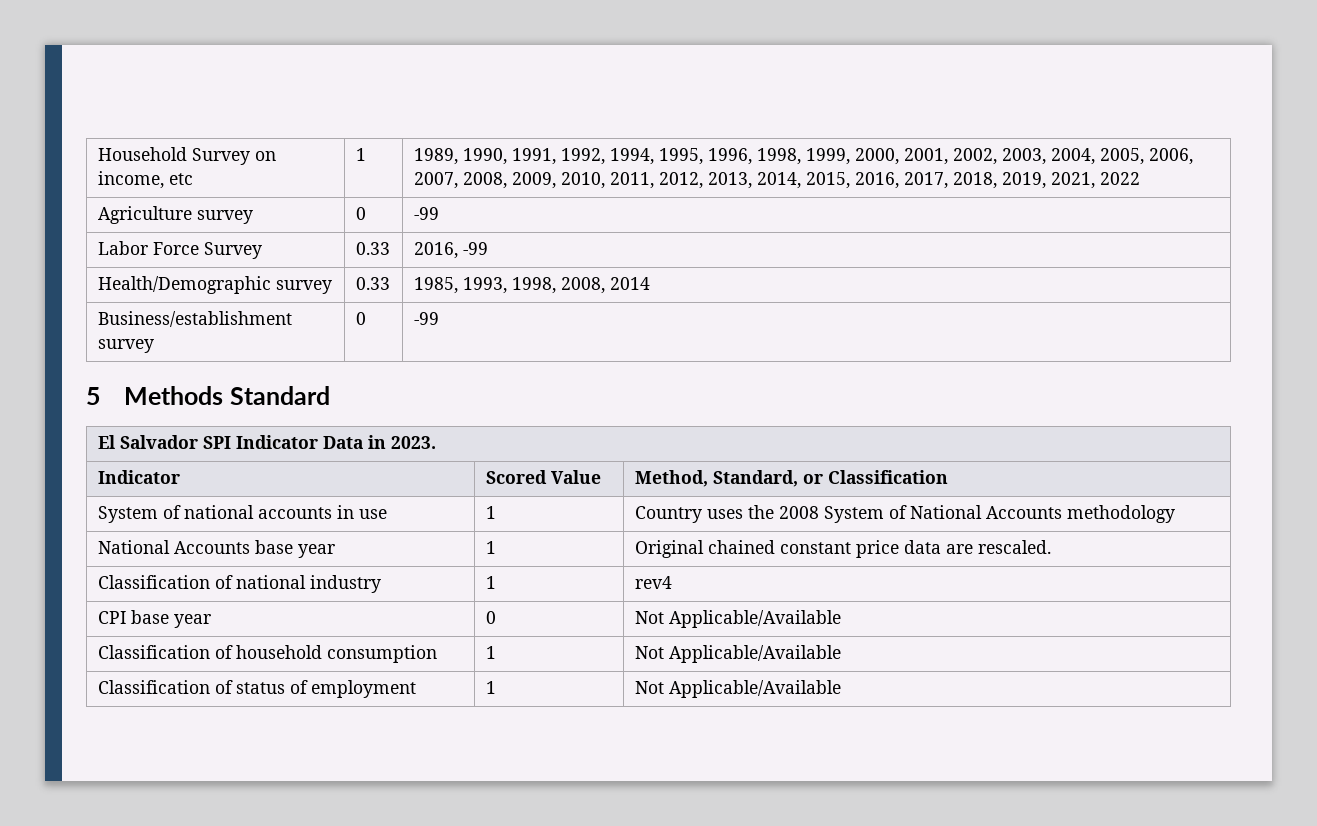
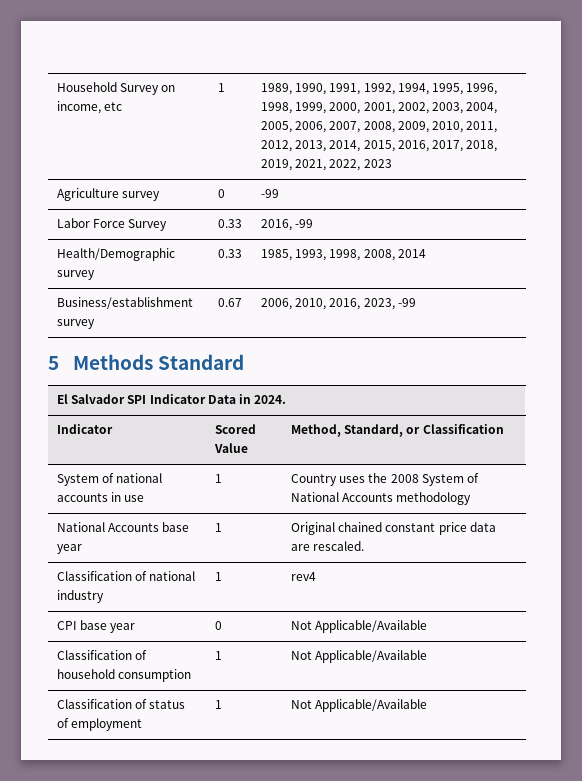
- Household Survey on income, etc | 1 | 1989, 1990, 1991, 1992, 1994, 1995, 1996, 1998, 1999, 2000, 2001, 2002, 2003, 2004, 2005, 2006, 2007, 2008, 2009, 2010, 2011, 2012, 2013, 2014, 2015, 2016, 2017, 2018, 2019, 2021, 2022
+ Household Survey on income, etc | 1 | 1989, 1990, 1991, 1992, 1994, 1995, 1996, 1998, 1999, 2000, 2001, 2002, 2003, 2004, 2005, 2006, 2007, 2008, 2009, 2010, 2011, 2012, 2013, 2014, 2015, 2016, 2017, 2018, 2019, 2021, 2022, 2023
- Business/establishment survey | 0 | -99
+ Business/establishment survey | 0.67 | 2006, 2010, 2016, 2023, -99
- El Salvador SPI Indicator Data in 2023.
+ El Salvador SPI Indicator Data in 2024.

